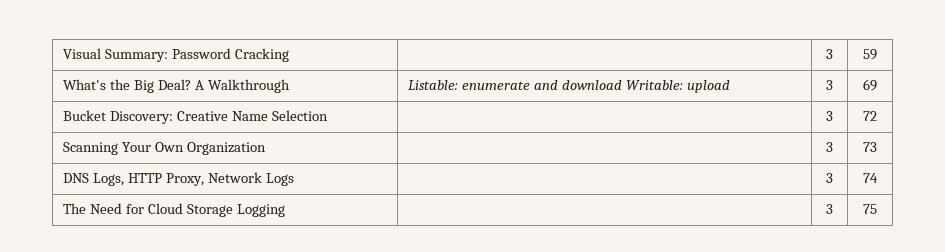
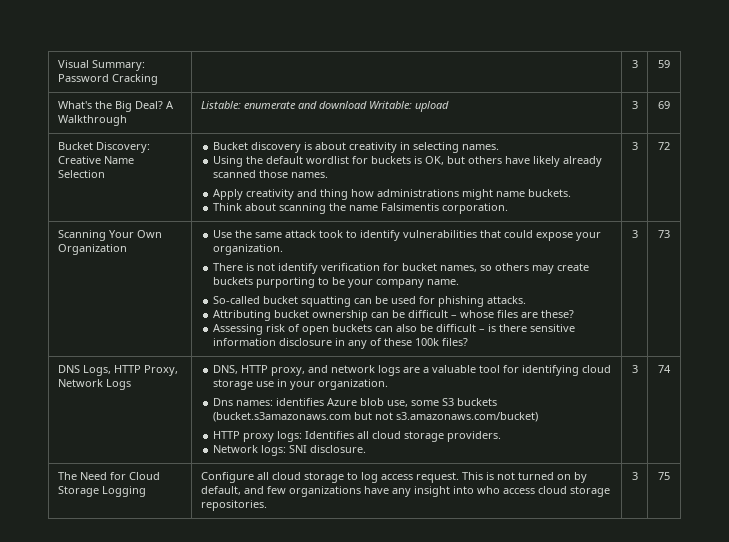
+ Bucket discovery is about creativity in selecting names.
+ Using the default wordlist for buckets is OK, but others have likely already scanned those names.
+ Apply creativity and thing how administrations might name buckets.
+ Think about scanning the name Falsimentis corporation.
+ Use the same attack took to identify vulnerabilities that could expose your organization.
+ There is not identify verification for bucket names, so others may create buckets purporting to be your company name.
+ So-called bucket squatting can be used for phishing attacks.
+ Attributing bucket ownership can be difficult – whose files are these?
+ Assessing risk of open buckets can also be difficult – is there sensitive information disclosure in any of these 100k files?
+ DNS, HTTP proxy, and network logs are a valuable tool for identifying cloud storage use in your organization.
+ Dns names: identifies Azure blob use, some S3 buckets (bucket.s3amazonaws.com but not s3.amazonaws.com/bucket)
+ HTTP proxy logs: Identifies all cloud storage providers.
+ Network logs: SNI disclosure.
- The Need for Cloud Storage Logging | | 3 | 75
+ The Need for Cloud Storage Logging | Configure all cloud storage to log access request. This is not turned on by default, and few organizations have any insight into who access cloud storage repositories. | 3 | 75

